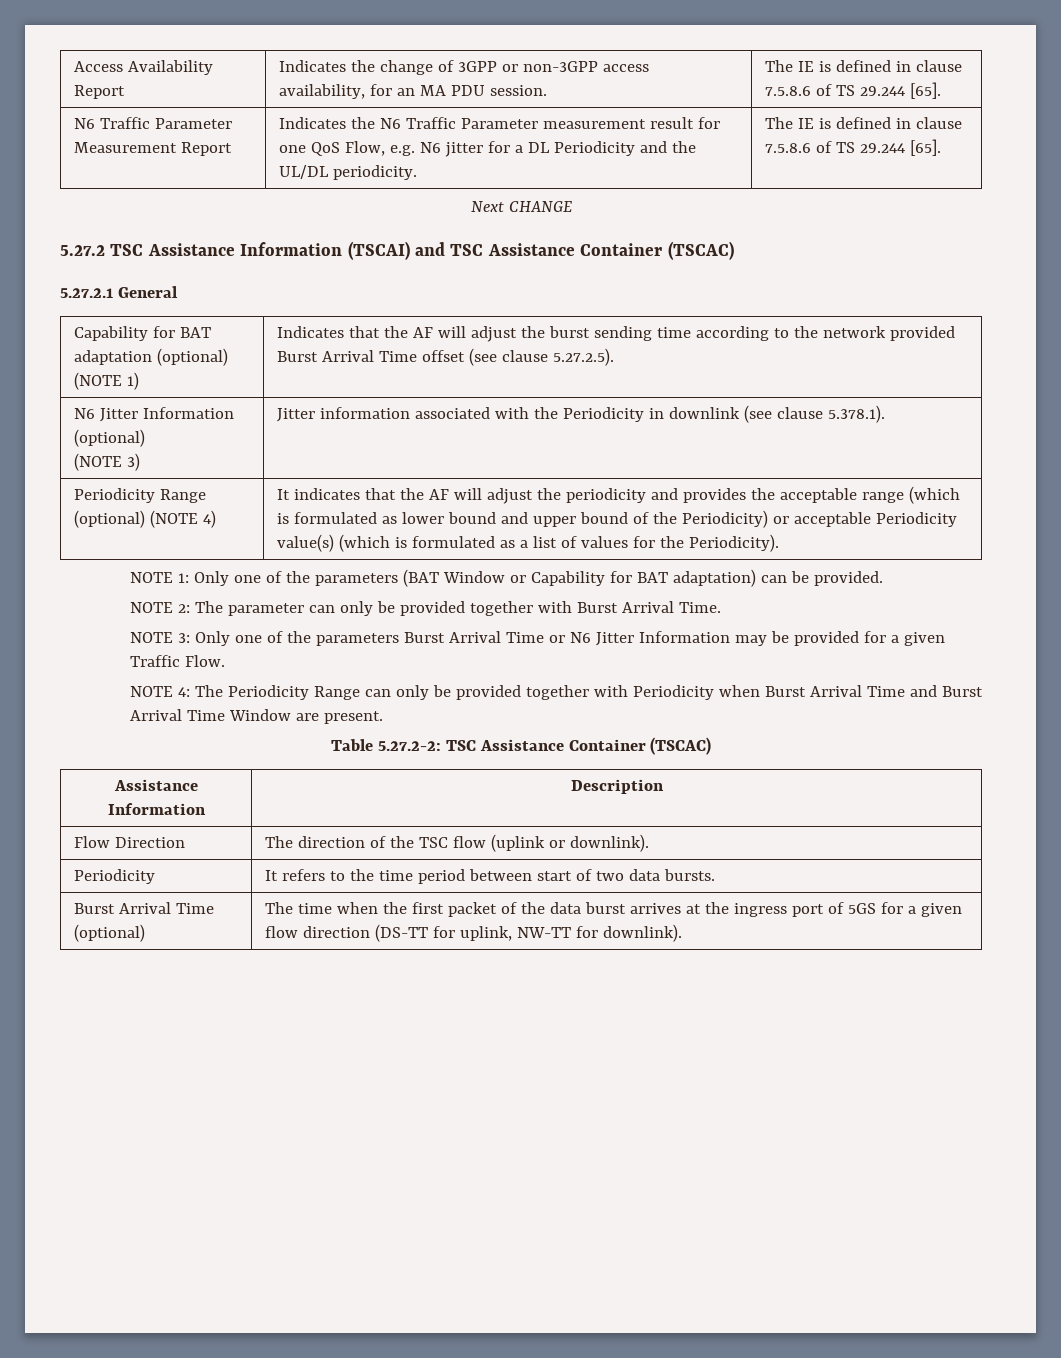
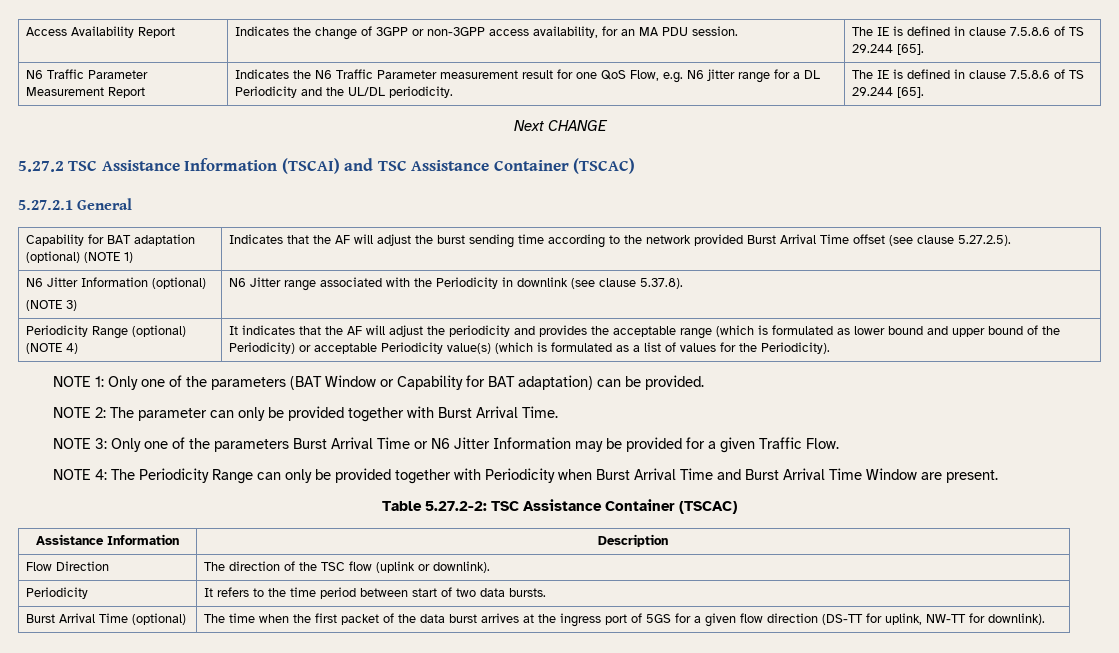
- N6 Traffic Parameter Measurement Report | Indicates the N6 Traffic Parameter measurement result for one QoS Flow, e.g. N6 jitter for a DL Periodicity and the UL/DL periodicity. | The IE is defined in clause 7.5.8.6 of TS 29.244 [65].
+ N6 Traffic Parameter Measurement Report | Indicates the N6 Traffic Parameter measurement result for one QoS Flow, e.g. N6 jitter range for a DL Periodicity and the UL/DL periodicity. | The IE is defined in clause 7.5.8.6 of TS 29.244 [65].
  N6 Jitter Information (optional)
- (NOTE 3) | Jitter information associated with the Periodicity in downlink (see clause 5.378.1).
+ (NOTE 3) | N6 Jitter range associated with the Periodicity in downlink (see clause 5.37.8).

